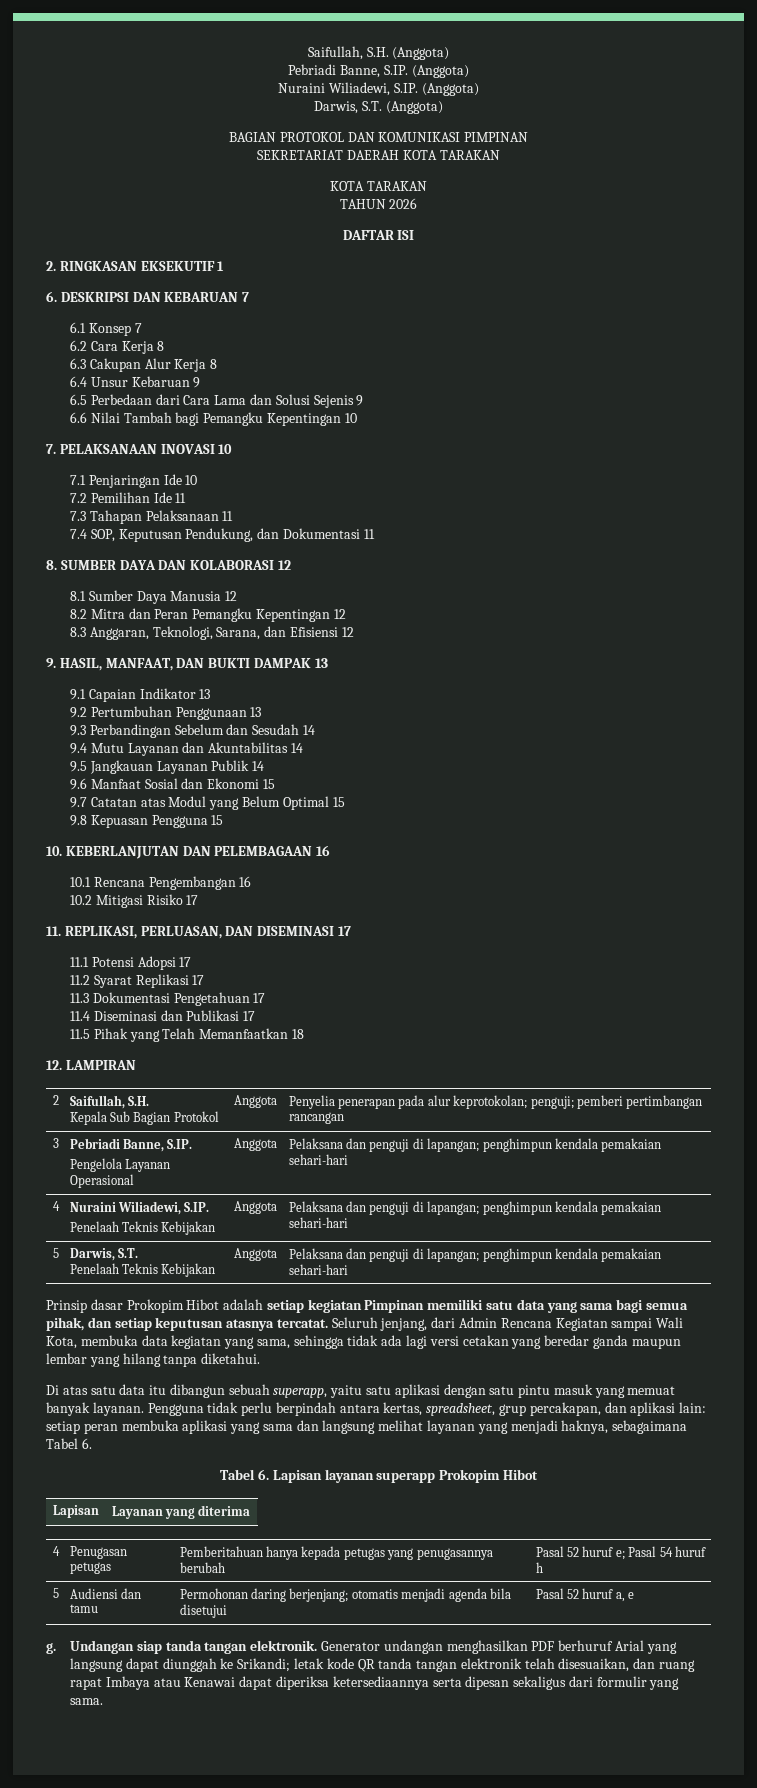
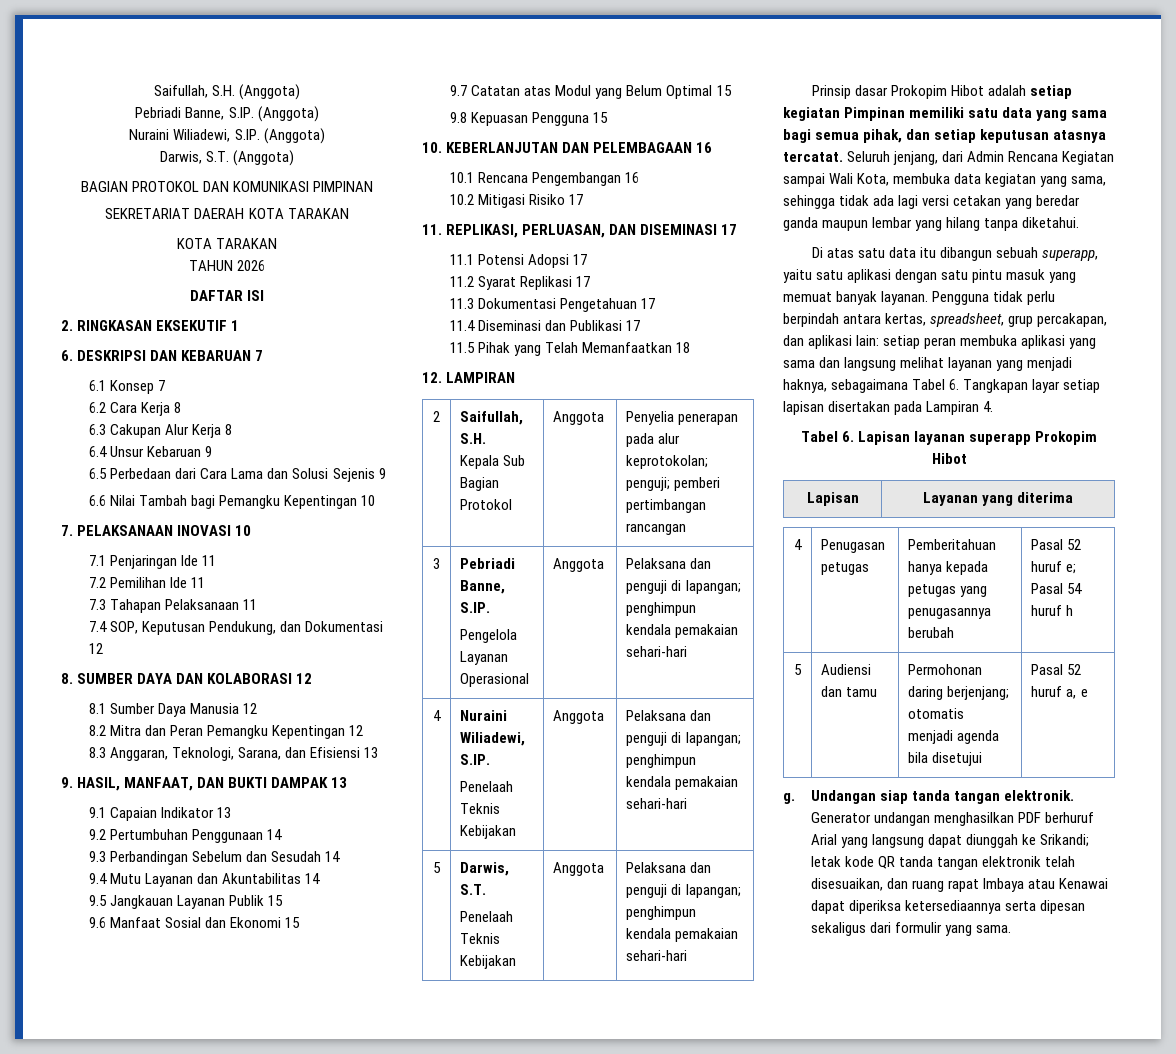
- 7.1 Penjaringan Ide 10
+ 7.1 Penjaringan Ide 11
- 7.4 SOP, Keputusan Pendukung, dan Dokumentasi 11
+ 7.4 SOP, Keputusan Pendukung, dan Dokumentasi 12
- 8.3 Anggaran, Teknologi, Sarana, dan Efisiensi 12
+ 8.3 Anggaran, Teknologi, Sarana, dan Efisiensi 13
- 9.2 Pertumbuhan Penggunaan 13
+ 9.2 Pertumbuhan Penggunaan 14
- 9.5 Jangkauan Layanan Publik 14
+ 9.5 Jangkauan Layanan Publik 15
- Pengguna tidak perlu berpindah antara kertas, spreadsheet, grup percakapan, dan aplikasi lain: setiap peran membuka aplikasi yang sama dan langsung melihat layanan yang menjadi haknya, sebagaimana Tabel 6.
+ Pengguna tidak perlu berpindah antara kertas, spreadsheet, grup percakapan, dan aplikasi lain: setiap peran membuka aplikasi yang sama dan langsung melihat layanan yang menjadi haknya, sebagaimana Tabel 6. Tangkapan layar setiap lapisan disertakan pada Lampiran 4.

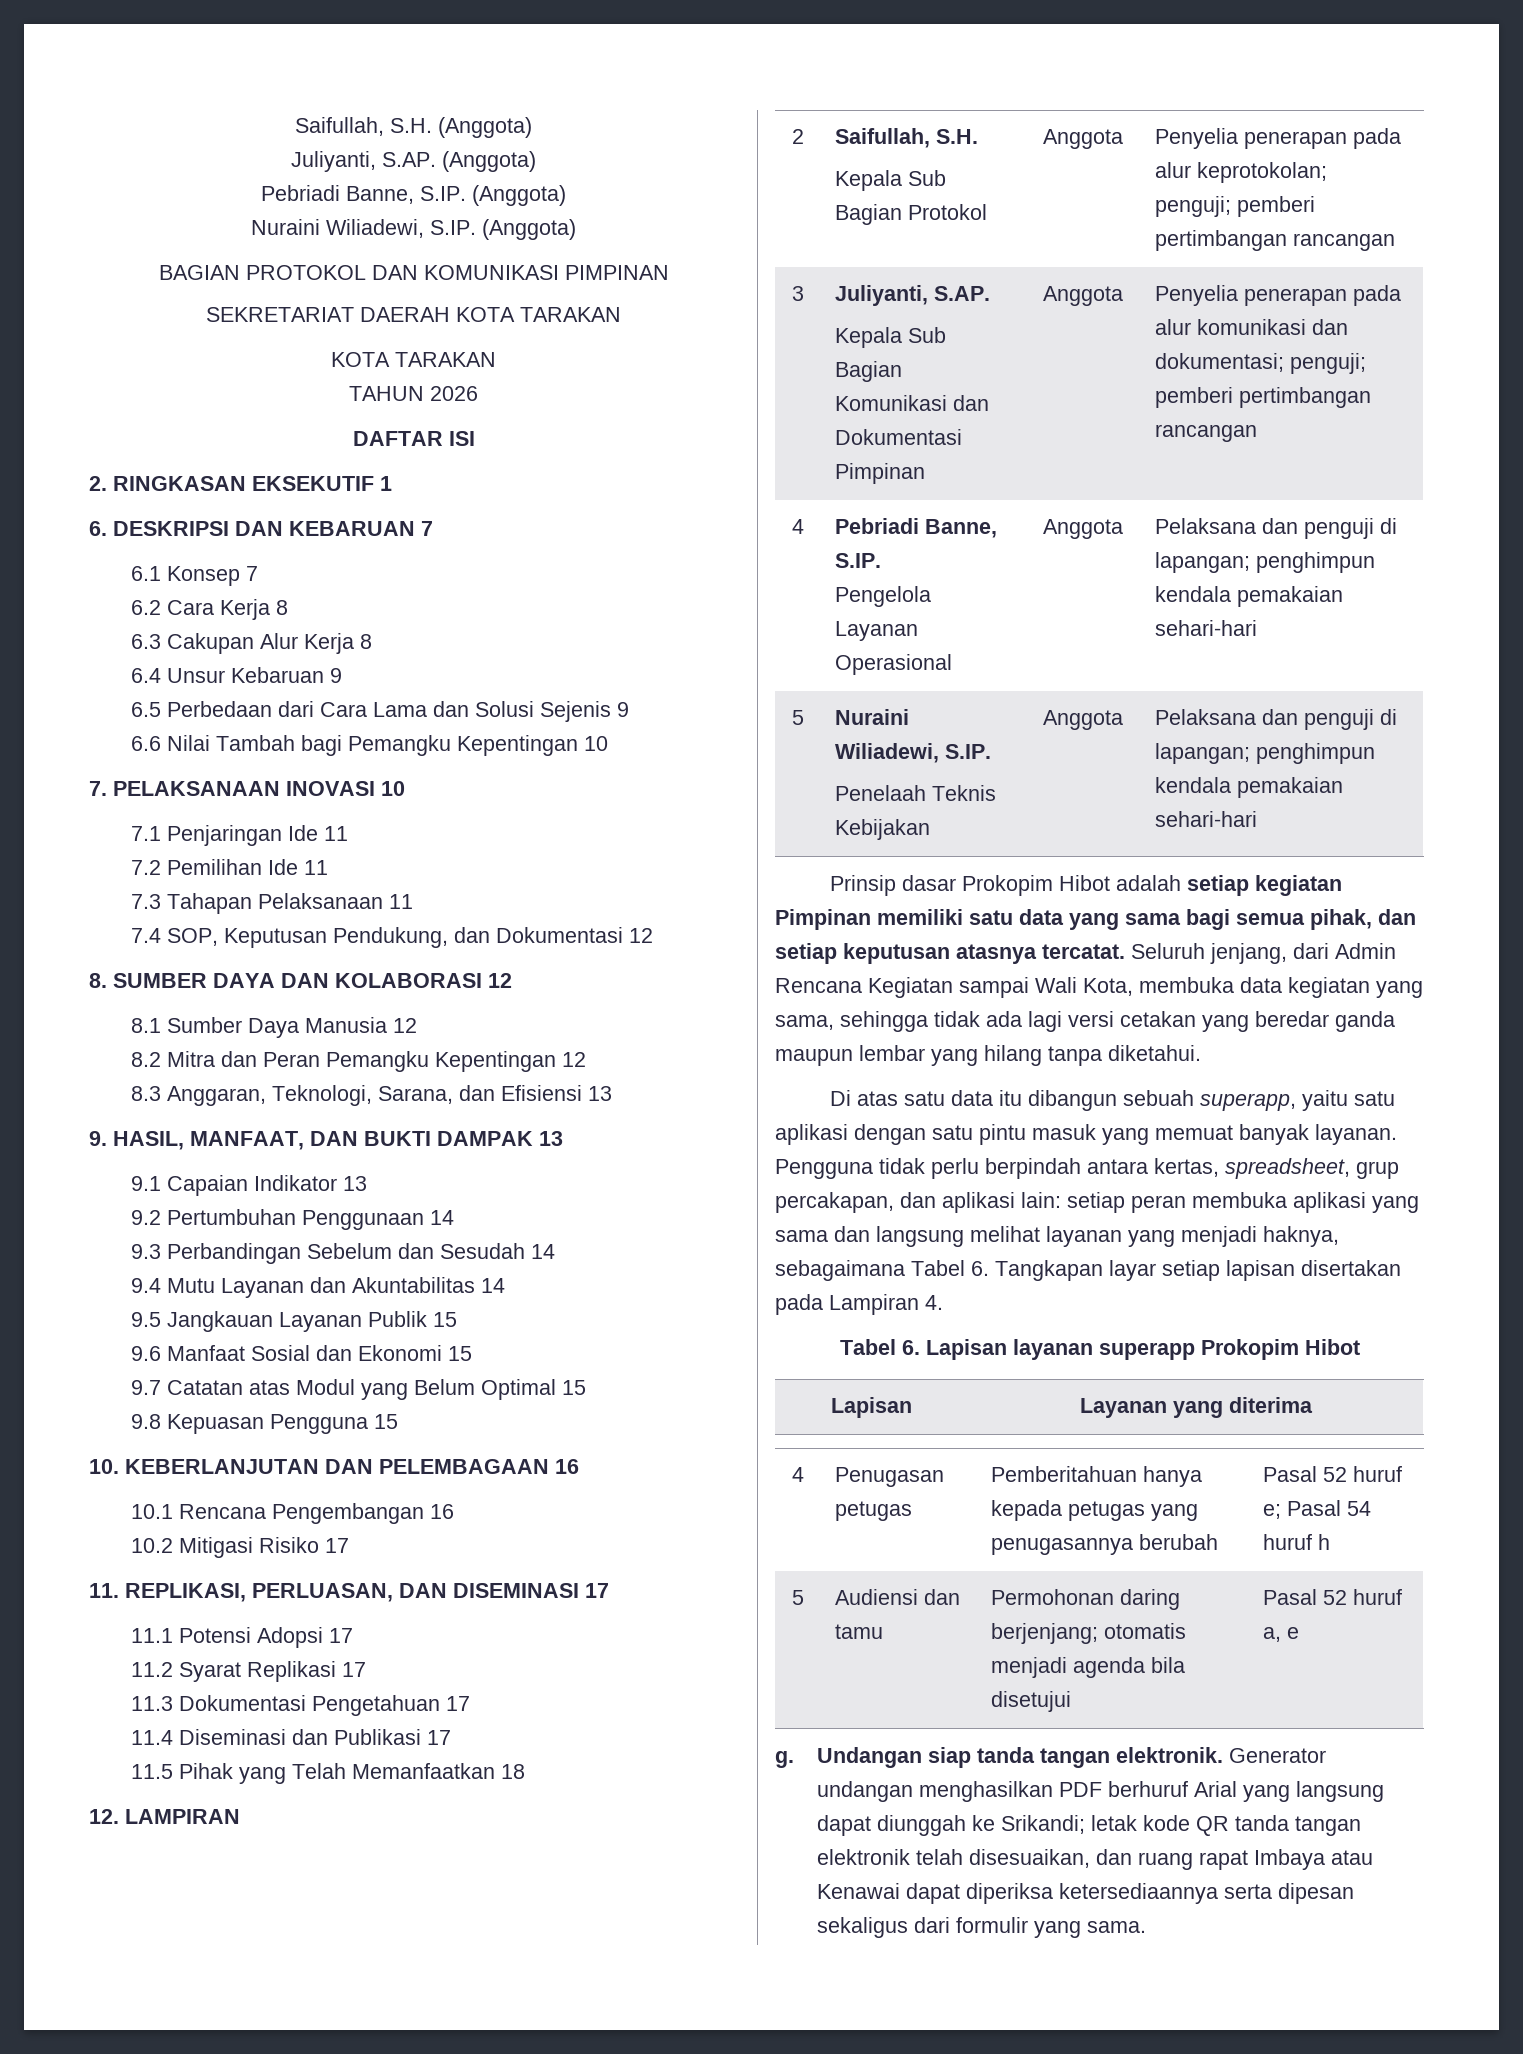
+ Juliyanti, S.AP. (Anggota)
- Darwis, S.T. (Anggota)
- 3 | Pebriadi Banne, S.IP.
+ 3 | Juliyanti, S.AP.
+ Kepala Sub Bagian Komunikasi dan Dokumentasi Pimpinan | Anggota | Penyelia penerapan pada alur komunikasi dan dokumentasi; penguji; pemberi pertimbangan rancangan
+ 4 | Pebriadi Banne, S.IP.
- 4 | Nuraini Wiliadewi, S.IP.
+ 5 | Nuraini Wiliadewi, S.IP.
- 5 | Darwis, S.T.
- Penelaah Teknis Kebijakan | Anggota | Pelaksana dan penguji di lapangan; penghimpun kendala pemakaian sehari-hari

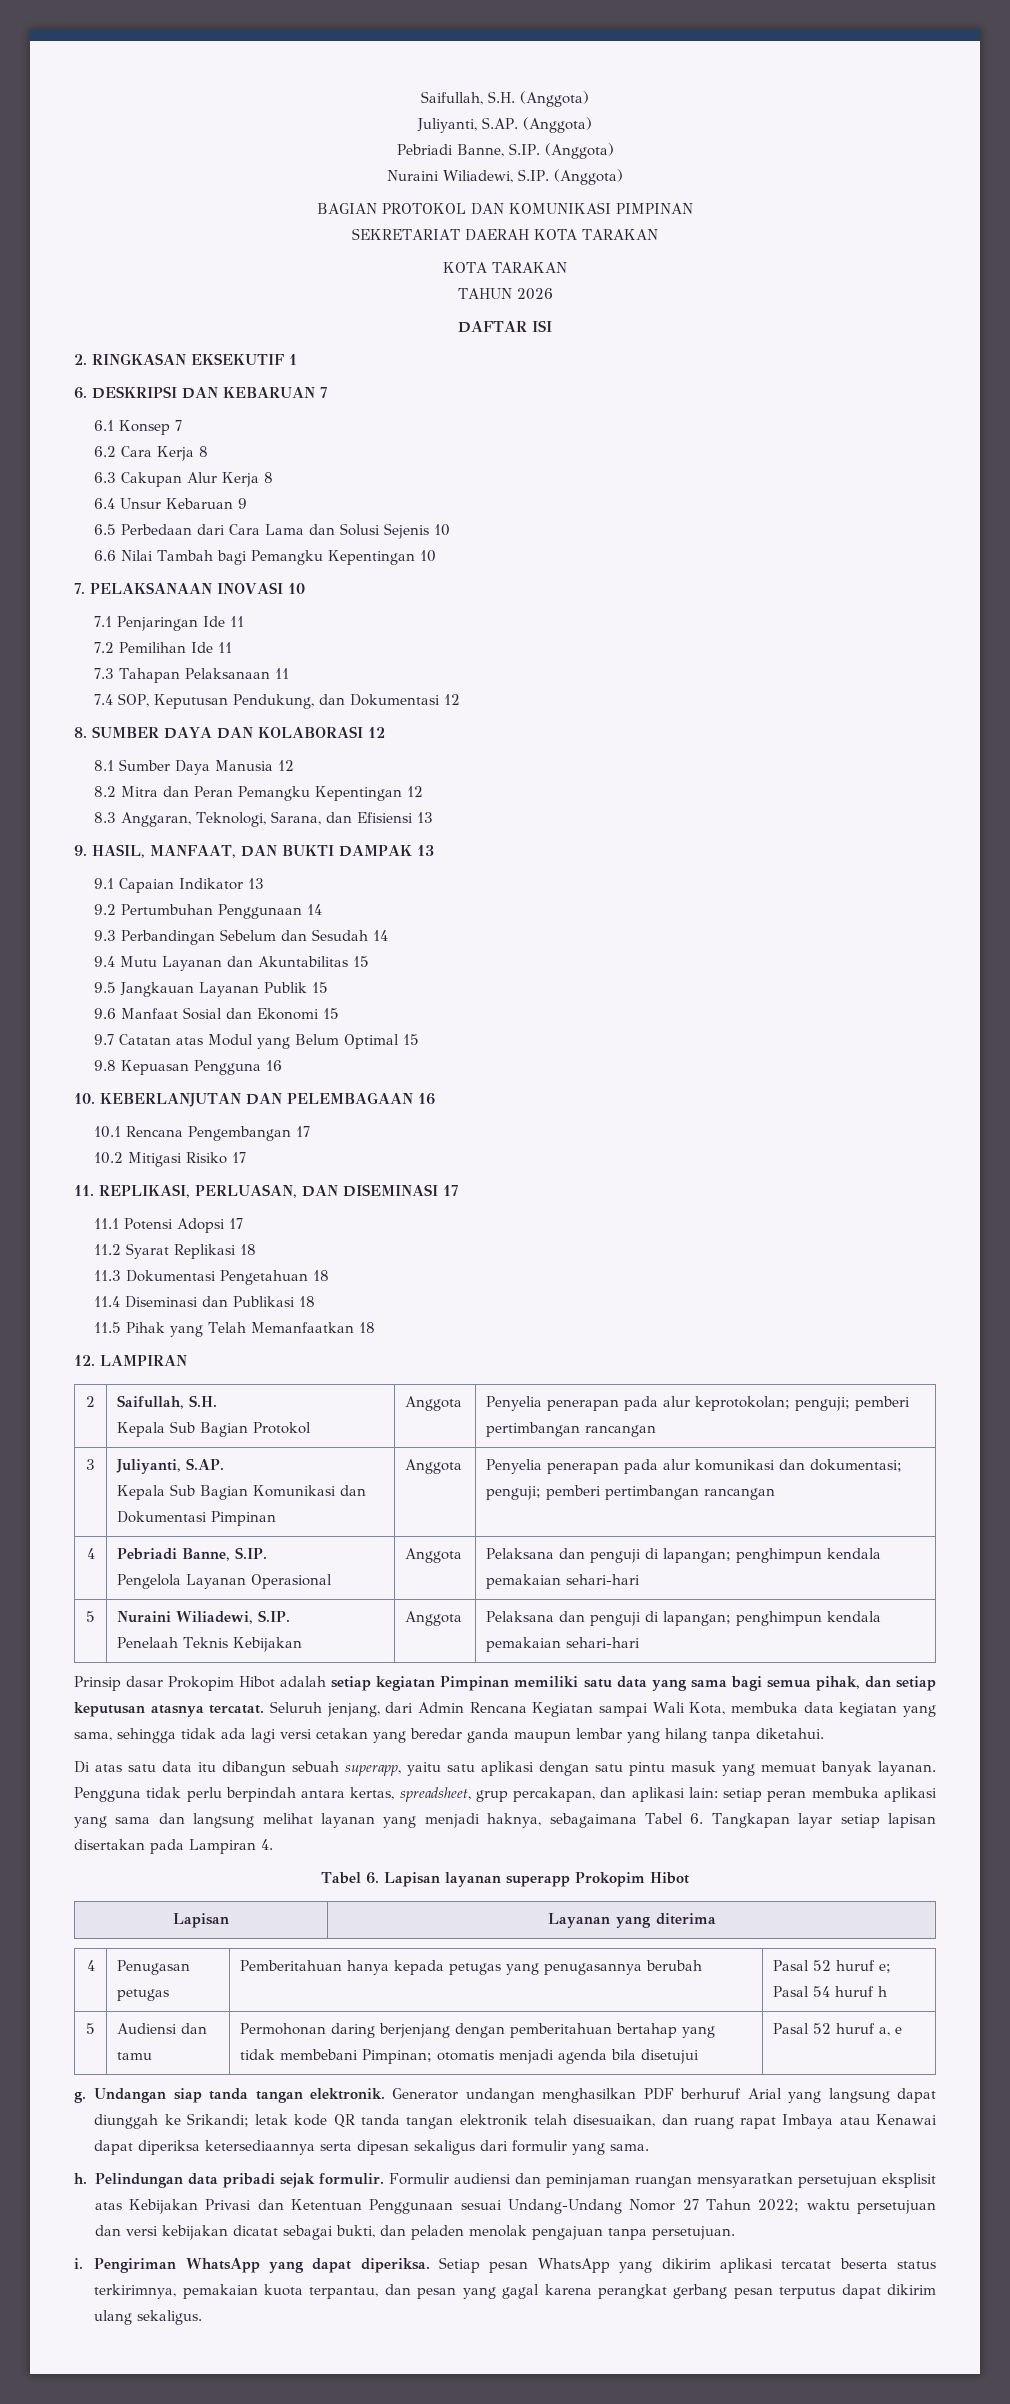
- 6.5 Perbedaan dari Cara Lama dan Solusi Sejenis 9
+ 6.5 Perbedaan dari Cara Lama dan Solusi Sejenis 10
- 9.4 Mutu Layanan dan Akuntabilitas 14
+ 9.4 Mutu Layanan dan Akuntabilitas 15
- 9.8 Kepuasan Pengguna 15
+ 9.8 Kepuasan Pengguna 16
- 10.1 Rencana Pengembangan 16
+ 10.1 Rencana Pengembangan 17
- 11.2 Syarat Replikasi 17
+ 11.2 Syarat Replikasi 18
- 11.3 Dokumentasi Pengetahuan 17
+ 11.3 Dokumentasi Pengetahuan 18
- 11.4 Diseminasi dan Publikasi 17
+ 11.4 Diseminasi dan Publikasi 18
- 5 | Audiensi dan tamu | Permohonan daring berjenjang; otomatis menjadi agenda bila disetujui | Pasal 52 huruf a, e
+ 5 | Audiensi dan tamu | Permohonan daring berjenjang dengan pemberitahuan bertahap yang tidak membebani Pimpinan; otomatis menjadi agenda bila disetujui | Pasal 52 huruf a, e
+ h. Pelindungan data pribadi sejak formulir. Formulir audiensi dan peminjaman ruangan mensyaratkan persetujuan eksplisit atas Kebijakan Privasi dan Ketentuan Penggunaan sesuai Undang-Undang Nomor 27 Tahun 2022; waktu persetujuan dan versi kebijakan dicatat sebagai bukti, dan peladen menolak pengajuan tanpa persetujuan.
+ i. Pengiriman WhatsApp yang dapat diperiksa. Setiap pesan WhatsApp yang dikirim aplikasi tercatat beserta status terkirimnya, pemakaian kuota terpantau, dan pesan yang gagal karena perangkat gerbang pesan terputus dapat dikirim ulang sekaligus.

